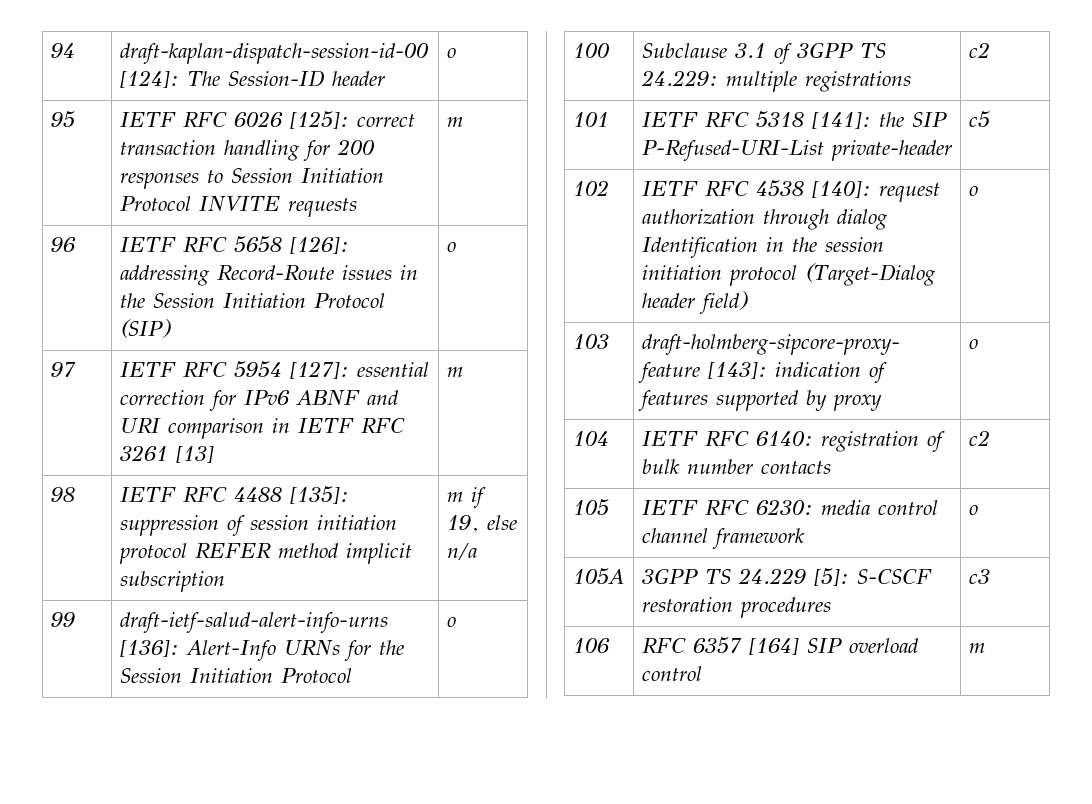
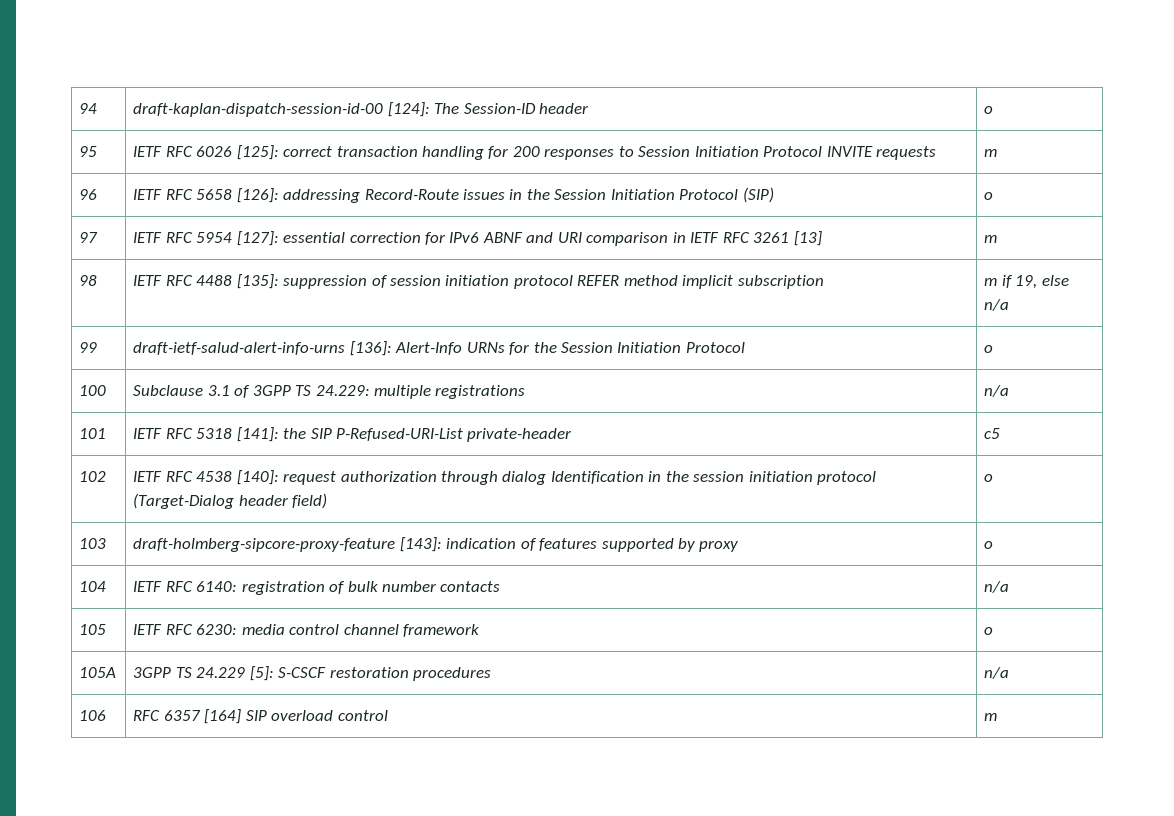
- 100 | Subclause 3.1 of 3GPP TS 24.229: multiple registrations | c2
+ 100 | Subclause 3.1 of 3GPP TS 24.229: multiple registrations | n/a
- 104 | IETF RFC 6140: registration of bulk number contacts | c2
+ 104 | IETF RFC 6140: registration of bulk number contacts | n/a
- 105A | 3GPP TS 24.229 [5]: S-CSCF restoration procedures | c3
+ 105A | 3GPP TS 24.229 [5]: S-CSCF restoration procedures | n/a

